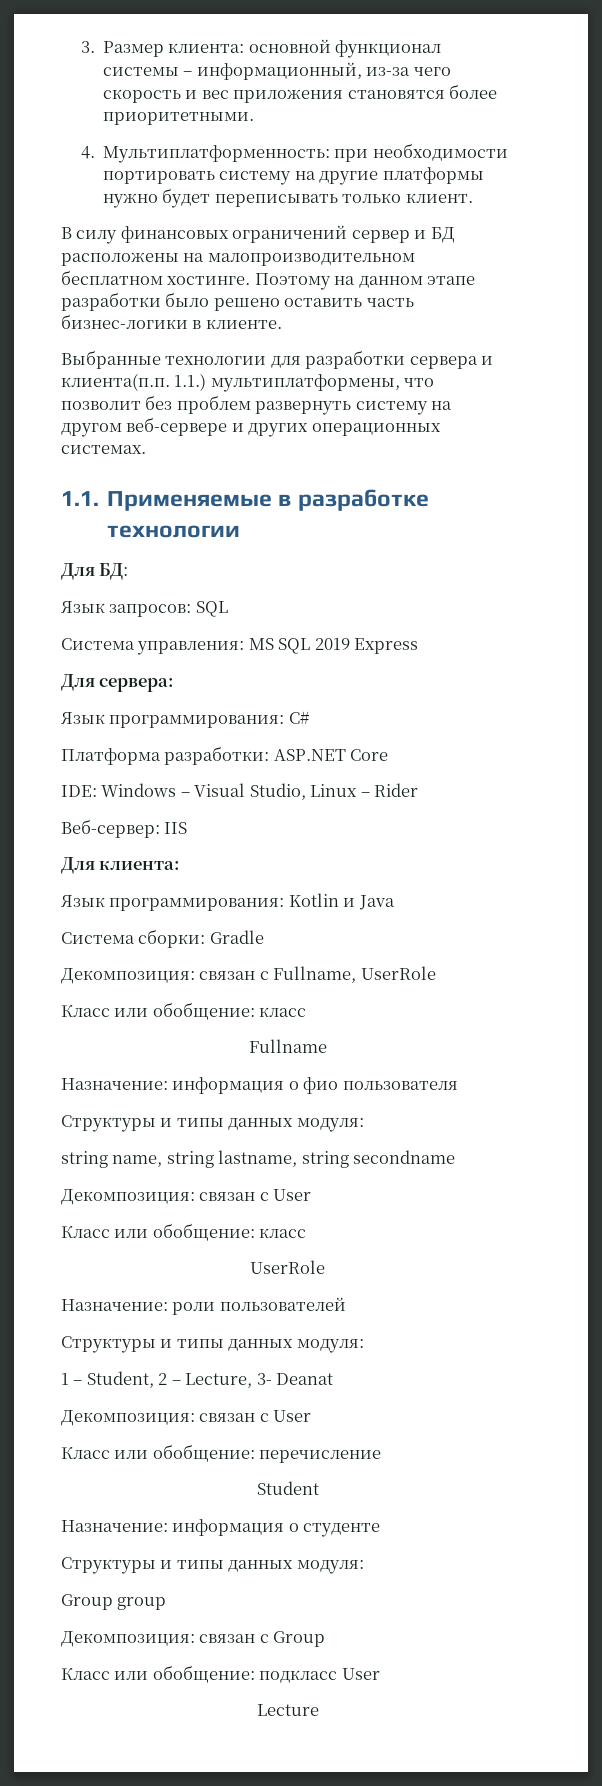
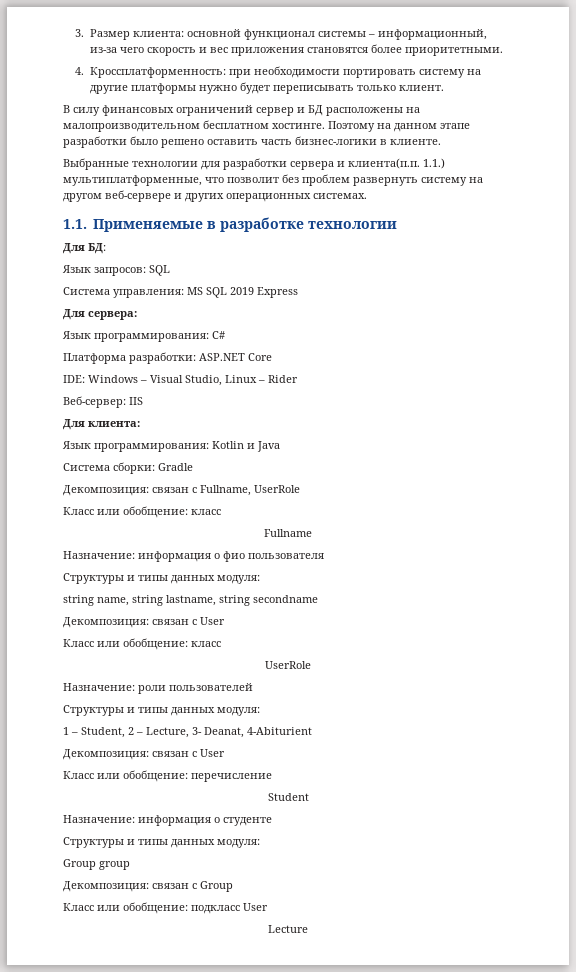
- 4. Мультиплатформенность: при необходимости портировать систему на другие платформы нужно будет переписывать только клиент.
+ 4. Кроссплатформенность: при необходимости портировать систему на другие платформы нужно будет переписывать только клиент.
- Выбранные технологии для разработки сервера и клиента(п.п. 1.1.) мультиплатформены, что позволит без проблем развернуть систему на другом веб-сервере и других операционных системах.
+ Выбранные технологии для разработки сервера и клиента(п.п. 1.1.) мультиплатформенные, что позволит без проблем развернуть систему на другом веб-сервере и других операционных системах.
- 1 – Student, 2 – Lecture, 3- Deanat
+ 1 – Student, 2 – Lecture, 3- Deanat, 4-Abiturient

